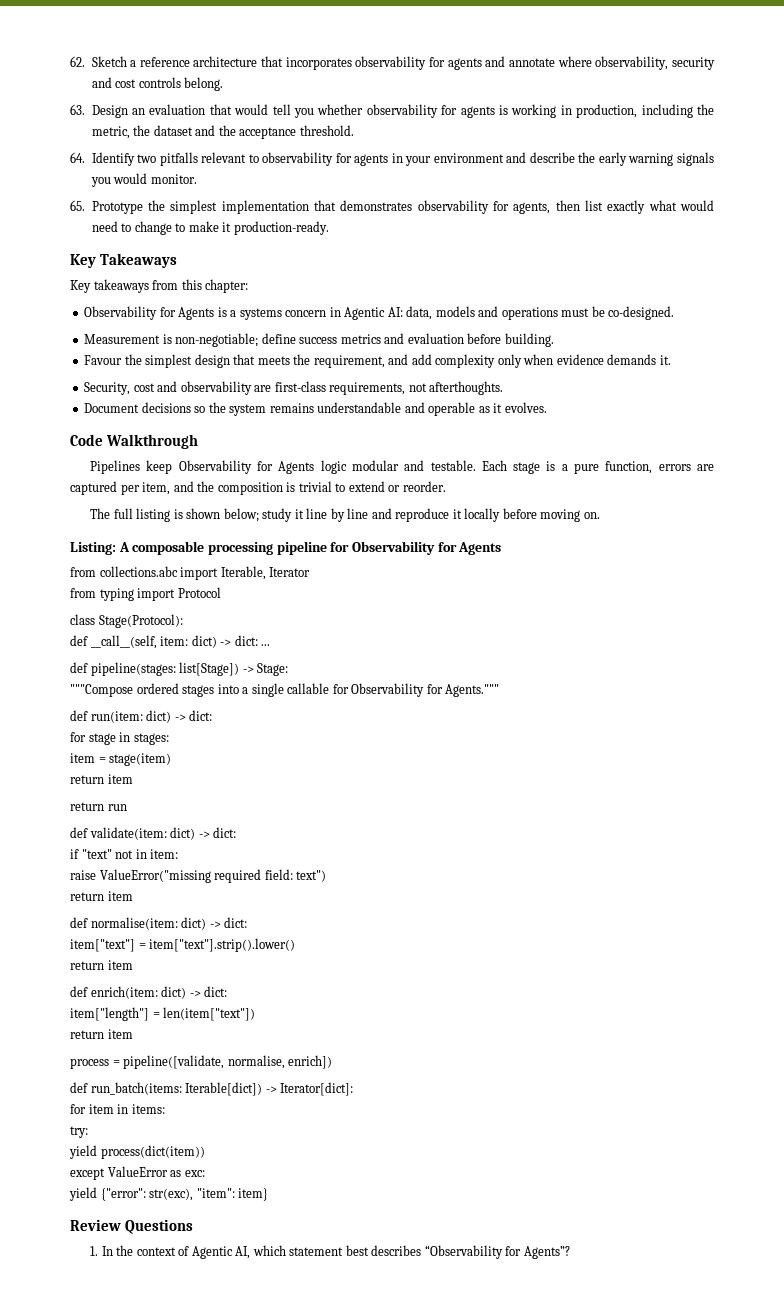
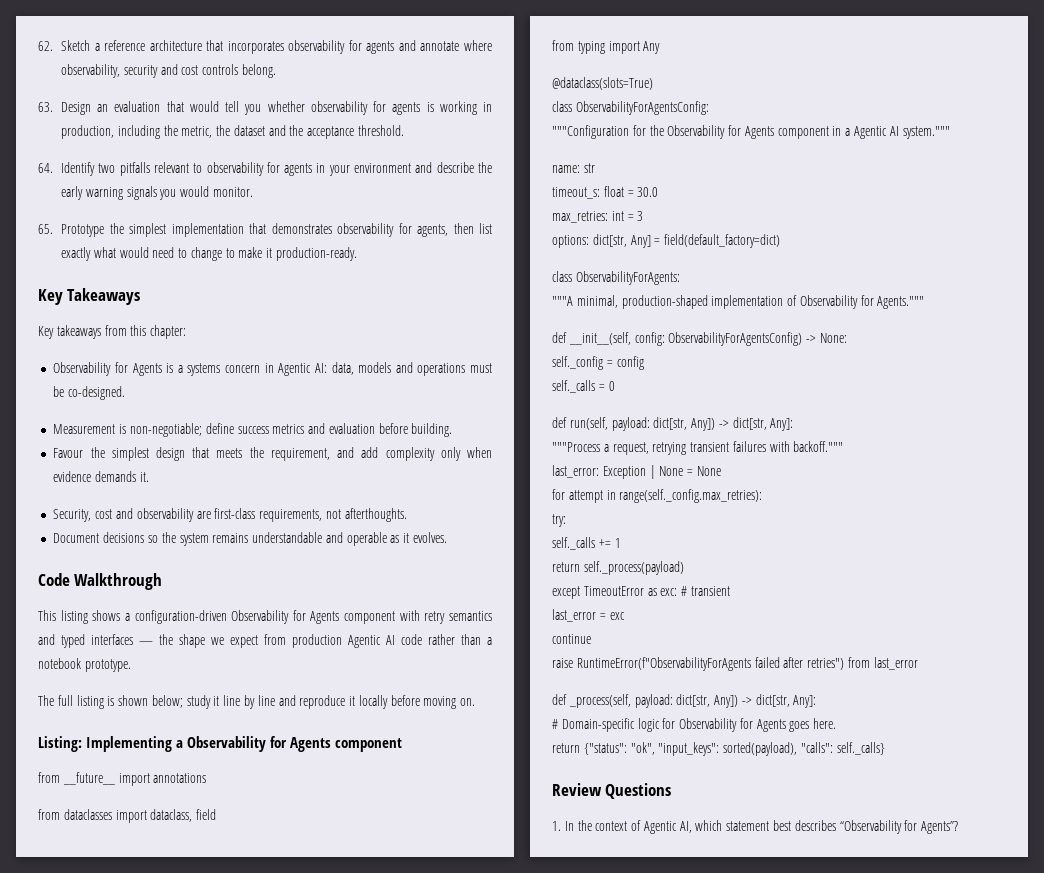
- Pipelines keep Observability for Agents logic modular and testable. Each stage is a pure function, errors are captured per item, and the composition is trivial to extend or reorder.
+ This listing shows a configuration-driven Observability for Agents component with retry semantics and typed interfaces — the shape we expect from production Agentic AI code rather than a notebook prototype.
- Listing: A composable processing pipeline for Observability for Agents
- from collections.abc import Iterable, Iterator
+ Listing: Implementing a Observability for Agents component
+ from __future__ import annotations
+ from dataclasses import dataclass, field
- from typing import Protocol
- class Stage(Protocol):
- def __call__(self, item: dict) -> dict: ...
- def pipeline(stages: list[Stage]) -> Stage:
- """Compose ordered stages into a single callable for Observability for Agents."""
- def run(item: dict) -> dict:
- for stage in stages:
- item = stage(item)
- return item
- return run
- def validate(item: dict) -> dict:
- if "text" not in item:
- raise ValueError("missing required field: text")
- return item
- def normalise(item: dict) -> dict:
- item["text"] = item["text"].strip().lower()
- return item
- def enrich(item: dict) -> dict:
- item["length"] = len(item["text"])
- return item
- process = pipeline([validate, normalise, enrich])
- def run_batch(items: Iterable[dict]) -> Iterator[dict]:
- for item in items:
+ from typing import Any
+ @dataclass(slots=True)
+ class ObservabilityForAgentsConfig:
+ """Configuration for the Observability for Agents component in a Agentic AI system."""
+ name: str
+ timeout_s: float = 30.0
+ max_retries: int = 3
+ options: dict[str, Any] = field(default_factory=dict)
+ class ObservabilityForAgents:
+ """A minimal, production-shaped implementation of Observability for Agents."""
+ def __init__(self, config: ObservabilityForAgentsConfig) -> None:
+ self._config = config
+ self._calls = 0
+ def run(self, payload: dict[str, Any]) -> dict[str, Any]:
+ """Process a request, retrying transient failures with backoff."""
+ last_error: Exception | None = None
+ for attempt in range(self._config.max_retries):
  try:
- yield process(dict(item))
+ self._calls += 1
+ return self._process(payload)
- except ValueError as exc:
- yield {"error": str(exc), "item": item}
+ except TimeoutError as exc: # transient
+ last_error = exc
+ continue
+ raise RuntimeError(f"ObservabilityForAgents failed after retries") from last_error
+ def _process(self, payload: dict[str, Any]) -> dict[str, Any]:
+ # Domain-specific logic for Observability for Agents goes here.
+ return {"status": "ok", "input_keys": sorted(payload), "calls": self._calls}

